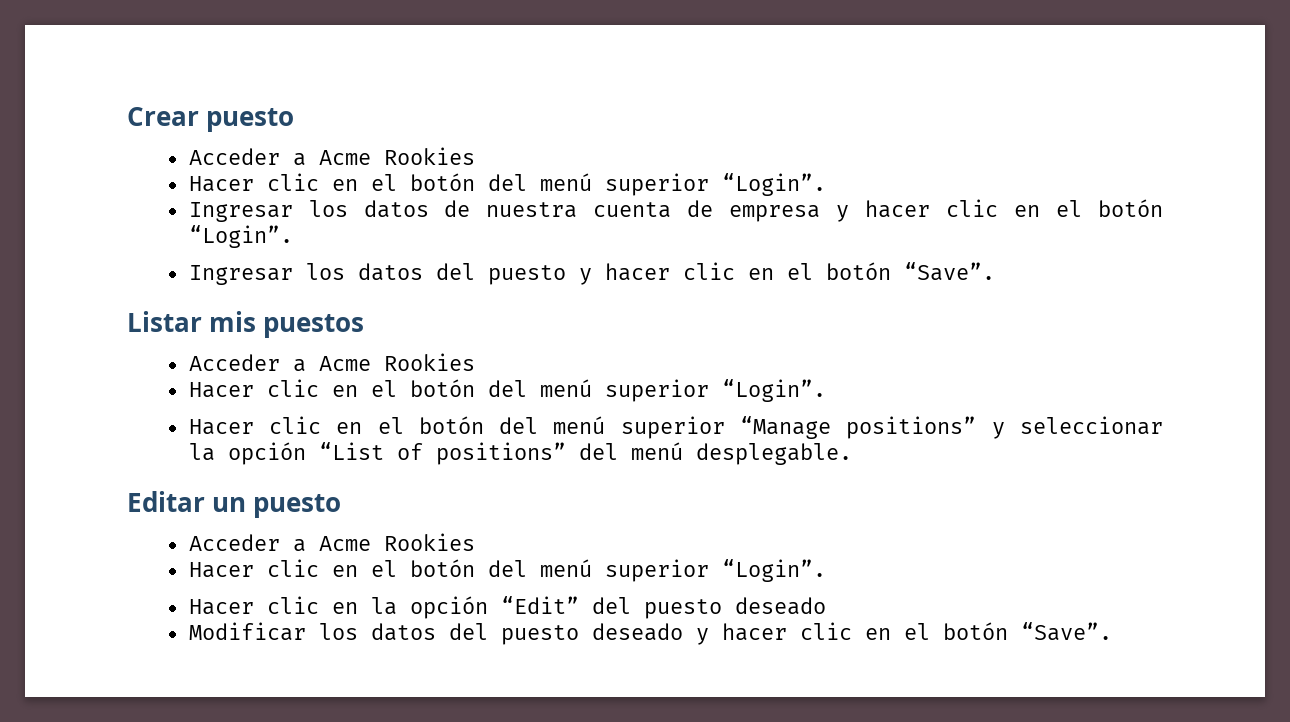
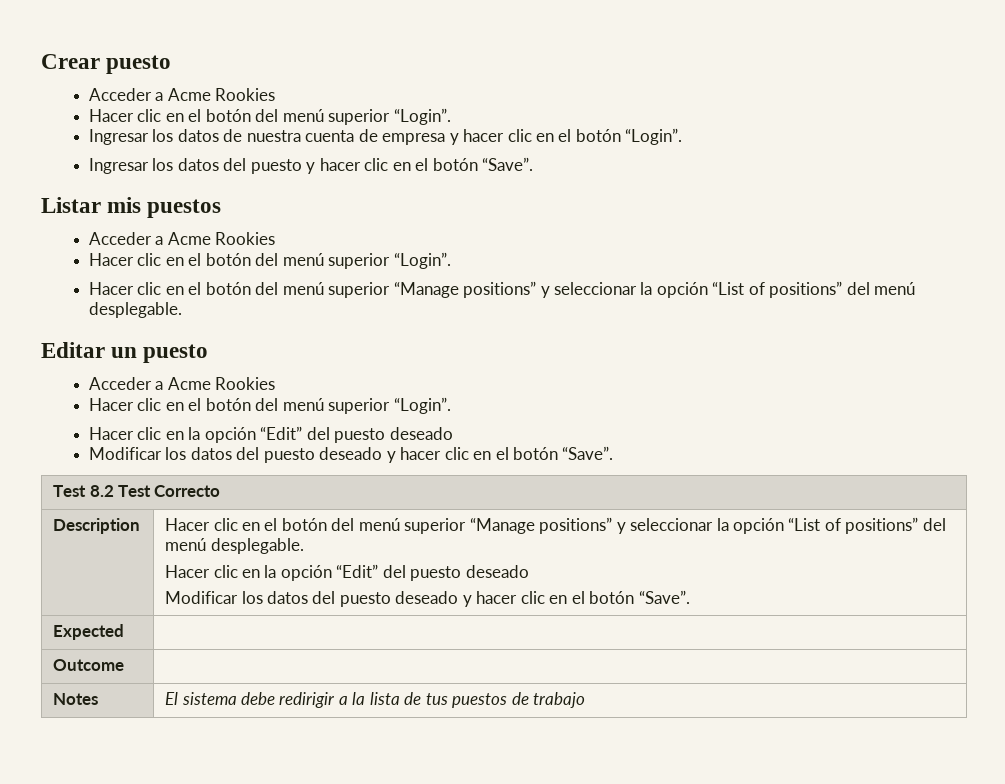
+ Test 8.2 Test Correcto
+ Description | Hacer clic en el botón del menú superior “Manage positions” y seleccionar la opción “List of positions” del menú desplegable.
+ Hacer clic en la opción “Edit” del puesto deseado
+ Modificar los datos del puesto deseado y hacer clic en el botón “Save”.
+ Expected |
+ Outcome |
+ Notes | El sistema debe redirigir a la lista de tus puestos de trabajo

